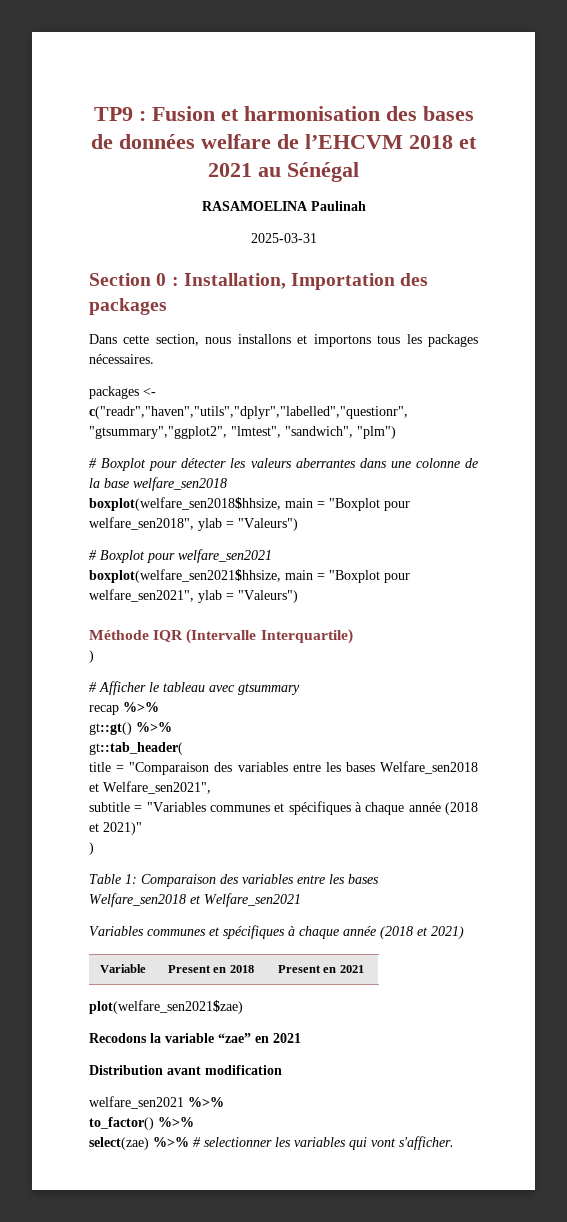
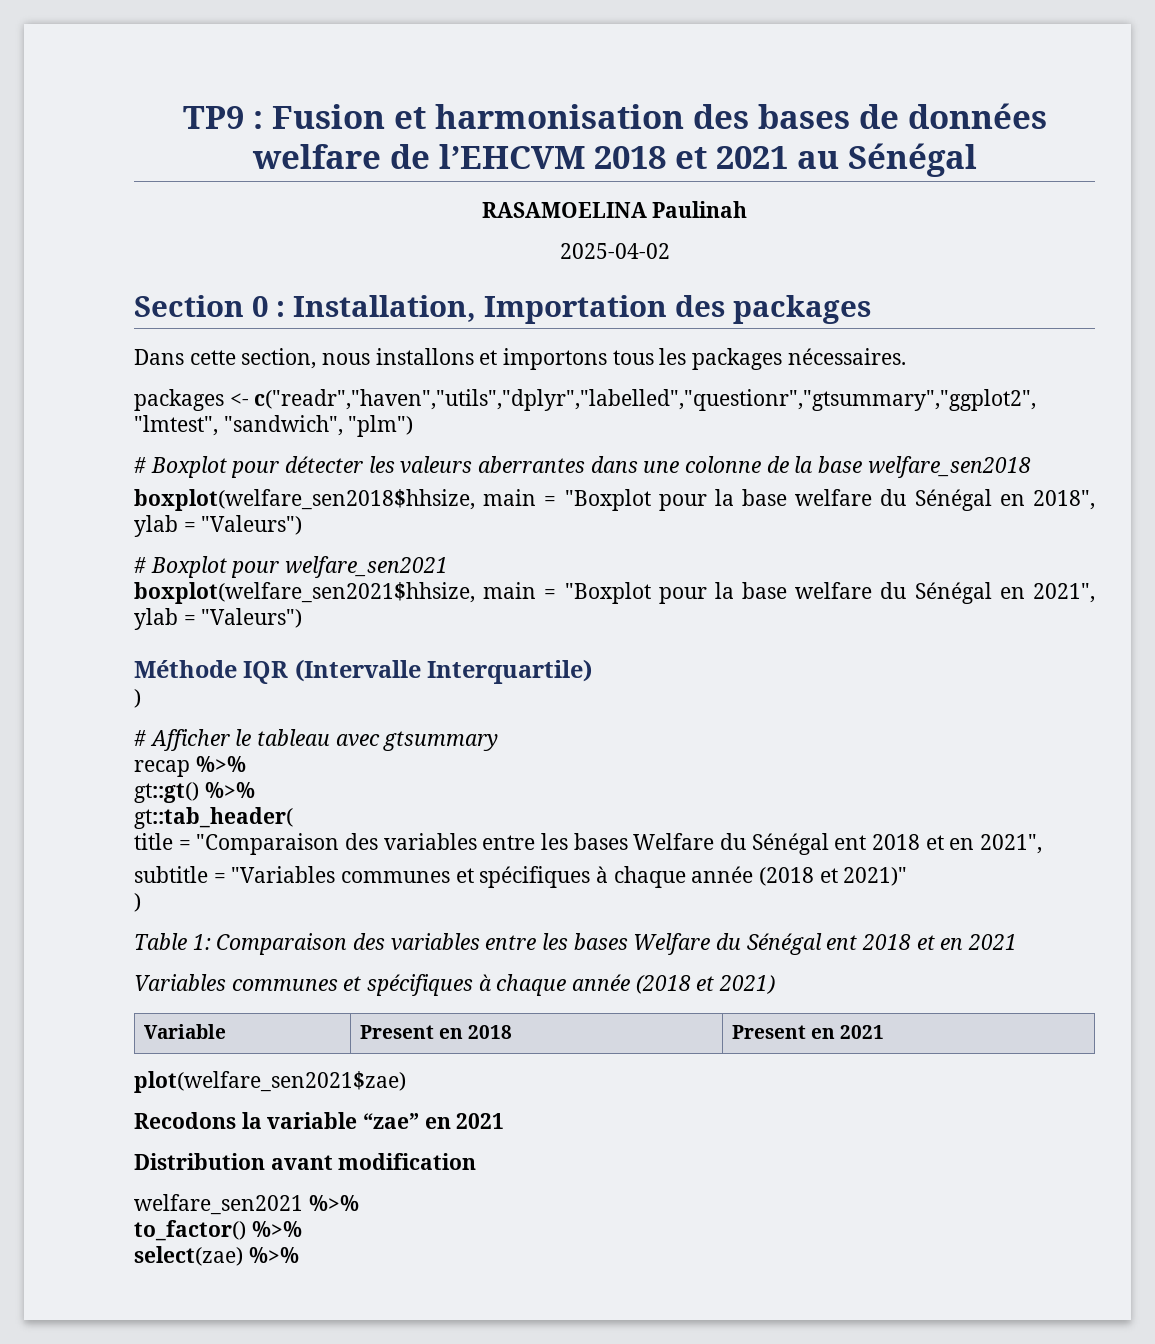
- 2025-03-31
+ 2025-04-02
- boxplot(welfare_sen2018$hhsize, main = "Boxplot pour welfare_sen2018", ylab = "Valeurs")
+ boxplot(welfare_sen2018$hhsize, main = "Boxplot pour la base welfare du Sénégal en 2018", ylab = "Valeurs")
- boxplot(welfare_sen2021$hhsize, main = "Boxplot pour welfare_sen2021", ylab = "Valeurs")
+ boxplot(welfare_sen2021$hhsize, main = "Boxplot pour la base welfare du Sénégal en 2021", ylab = "Valeurs")
- title = "Comparaison des variables entre les bases Welfare_sen2018 et Welfare_sen2021",
+ title = "Comparaison des variables entre les bases Welfare du Sénégal ent 2018 et en 2021",
- Table 1: Comparaison des variables entre les bases Welfare_sen2018 et Welfare_sen2021
+ Table 1: Comparaison des variables entre les bases Welfare du Sénégal ent 2018 et en 2021
- select(zae) %>% # selectionner les variables qui vont s'afficher.
+ select(zae) %>%

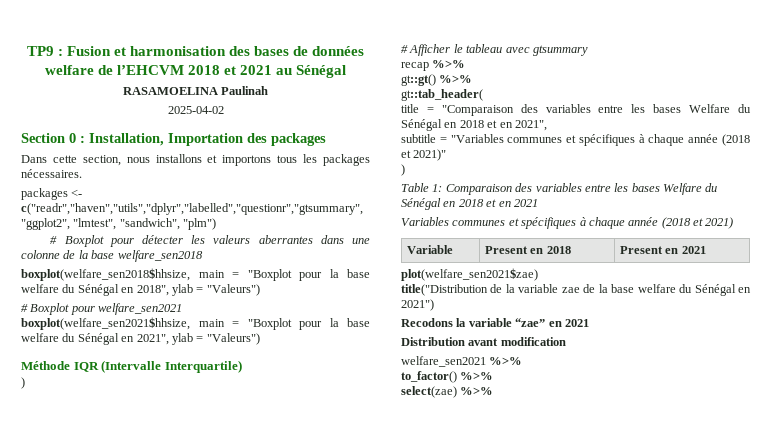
- title = "Comparaison des variables entre les bases Welfare du Sénégal ent 2018 et en 2021",
+ title = "Comparaison des variables entre les bases Welfare du Sénégal en 2018 et en 2021",
- Table 1: Comparaison des variables entre les bases Welfare du Sénégal ent 2018 et en 2021
+ Table 1: Comparaison des variables entre les bases Welfare du Sénégal en 2018 et en 2021
+ title("Distribution de la variable zae de la base welfare du Sénégal en 2021")

